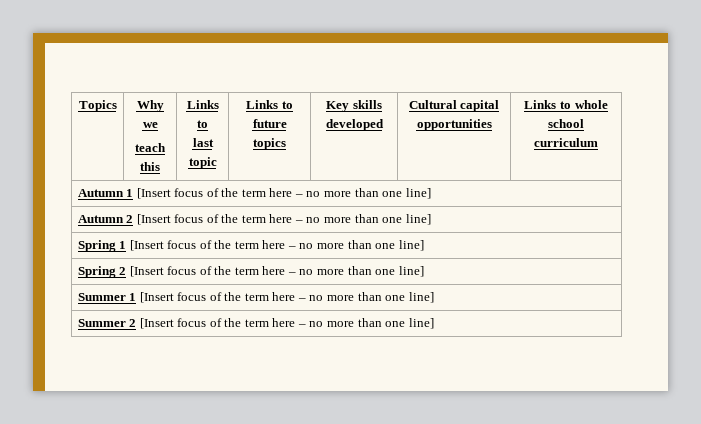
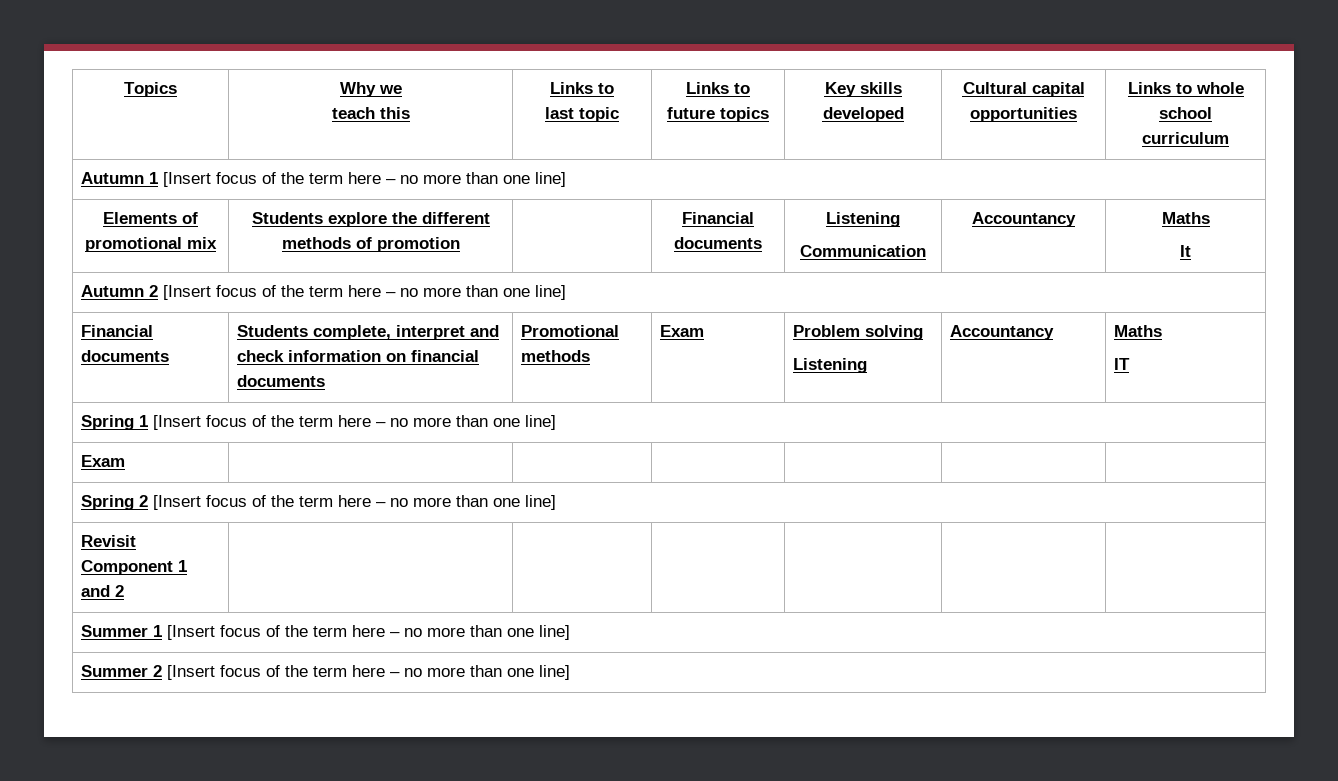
+ Elements of promotional mix | Students explore the different methods of promotion | | Financial documents | Listening
+ Communication | Accountancy | Maths
+ It
+ Financial documents | Students complete, interpret and check information on financial documents | Promotional methods | Exam | Problem solving
+ Listening | Accountancy | Maths
+ IT
+ Exam | | | | | |
+ Revisit Component 1 and 2 | | | | | |

